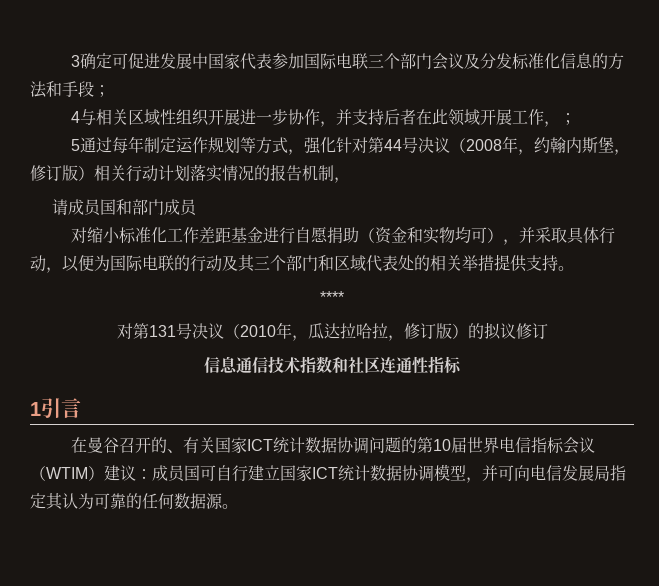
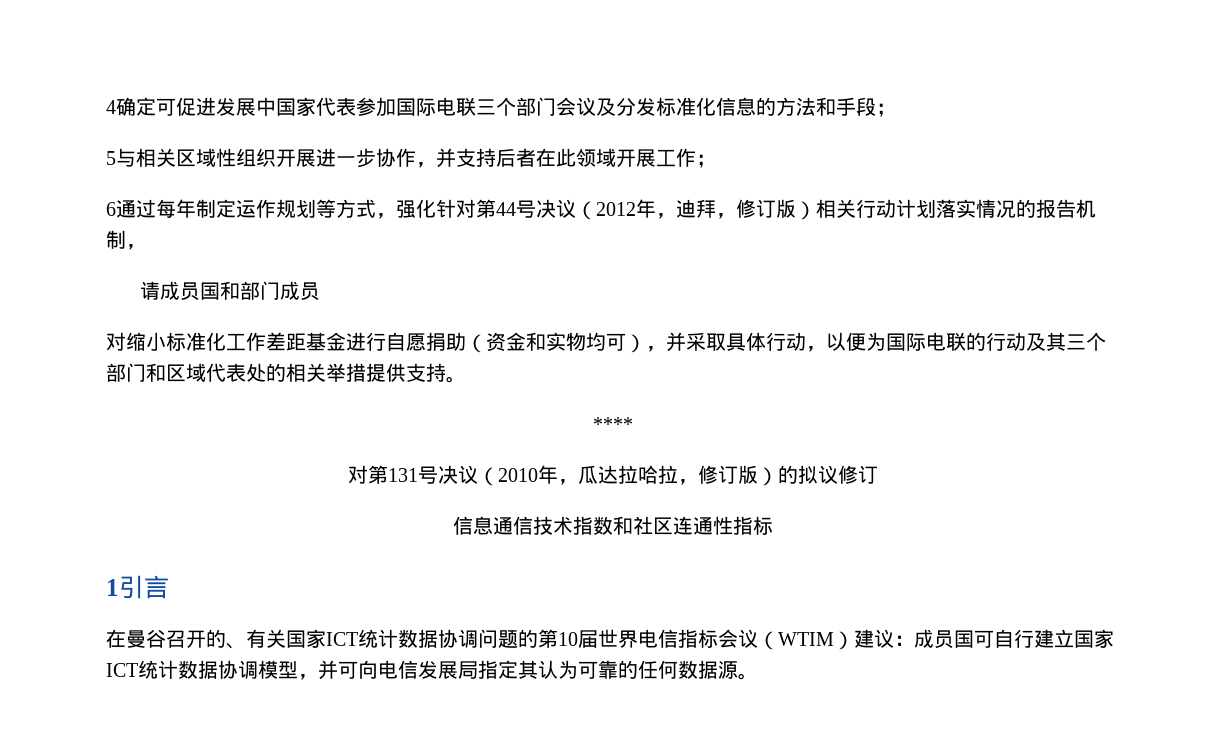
- 3确定可促进发展中国家代表参加国际电联三个部门会议及分发标准化信息的方法和手段；
+ 4确定可促进发展中国家代表参加国际电联三个部门会议及分发标准化信息的方法和手段；
- 4与相关区域性组织开展进一步协作，并支持后者在此领域开展工作，；
- 5通过每年制定运作规划等方式，强化针对第44号决议（2008年，约翰内斯堡，修订版）相关行动计划落实情况的报告机制，
+ 5与相关区域性组织开展进一步协作，并支持后者在此领域开展工作；
+ 6通过每年制定运作规划等方式，强化针对第44号决议（2012年，迪拜，修订版）相关行动计划落实情况的报告机制，

